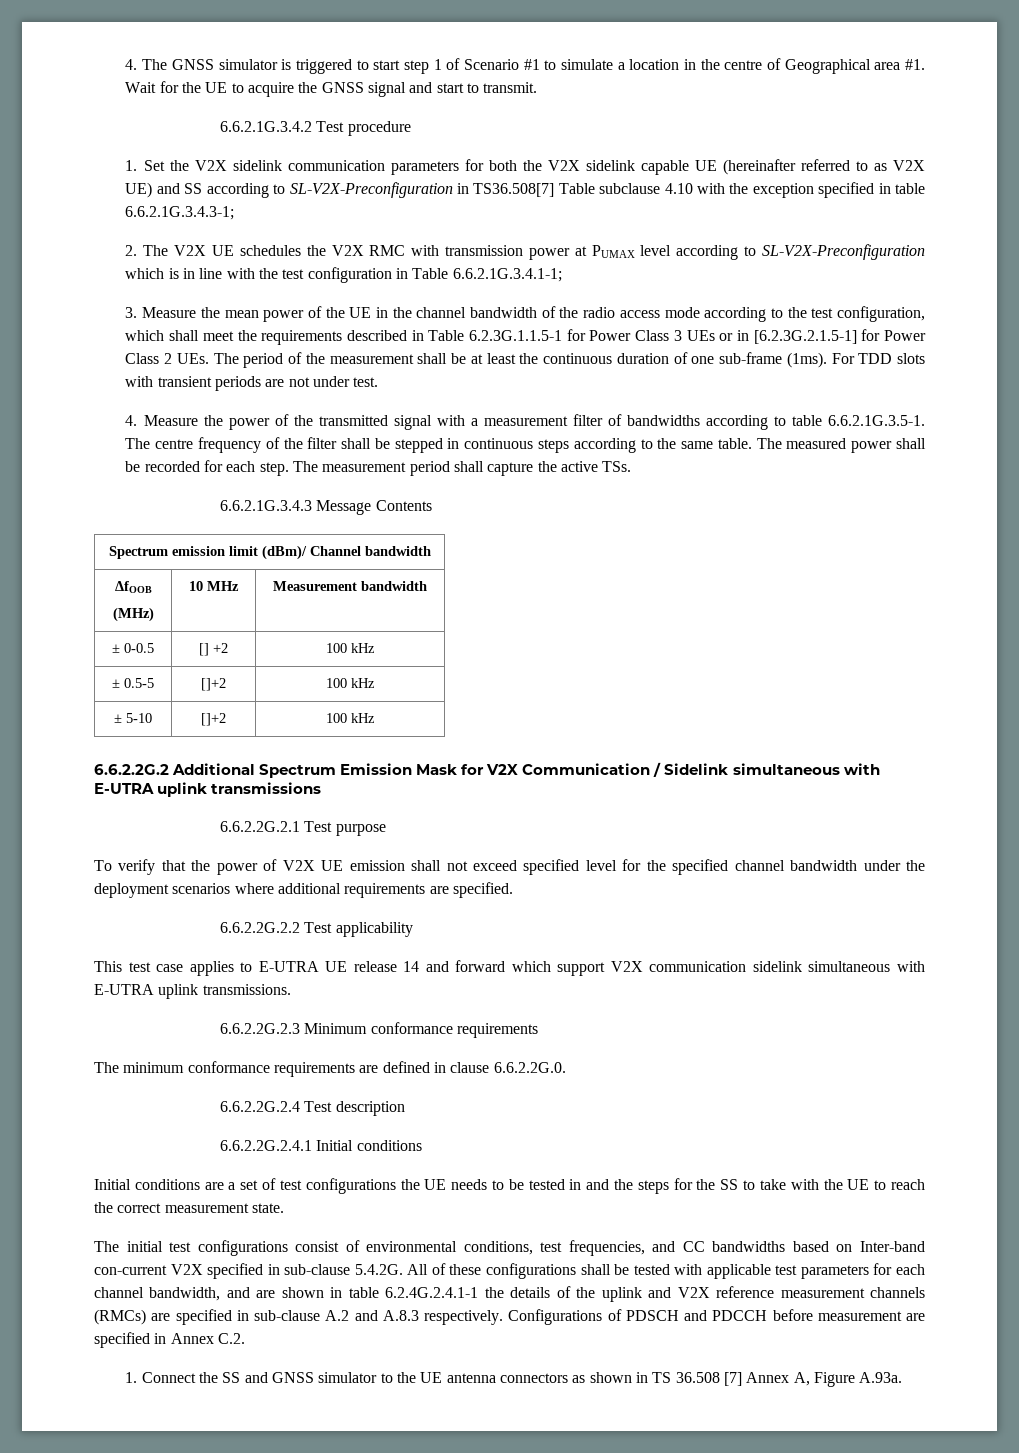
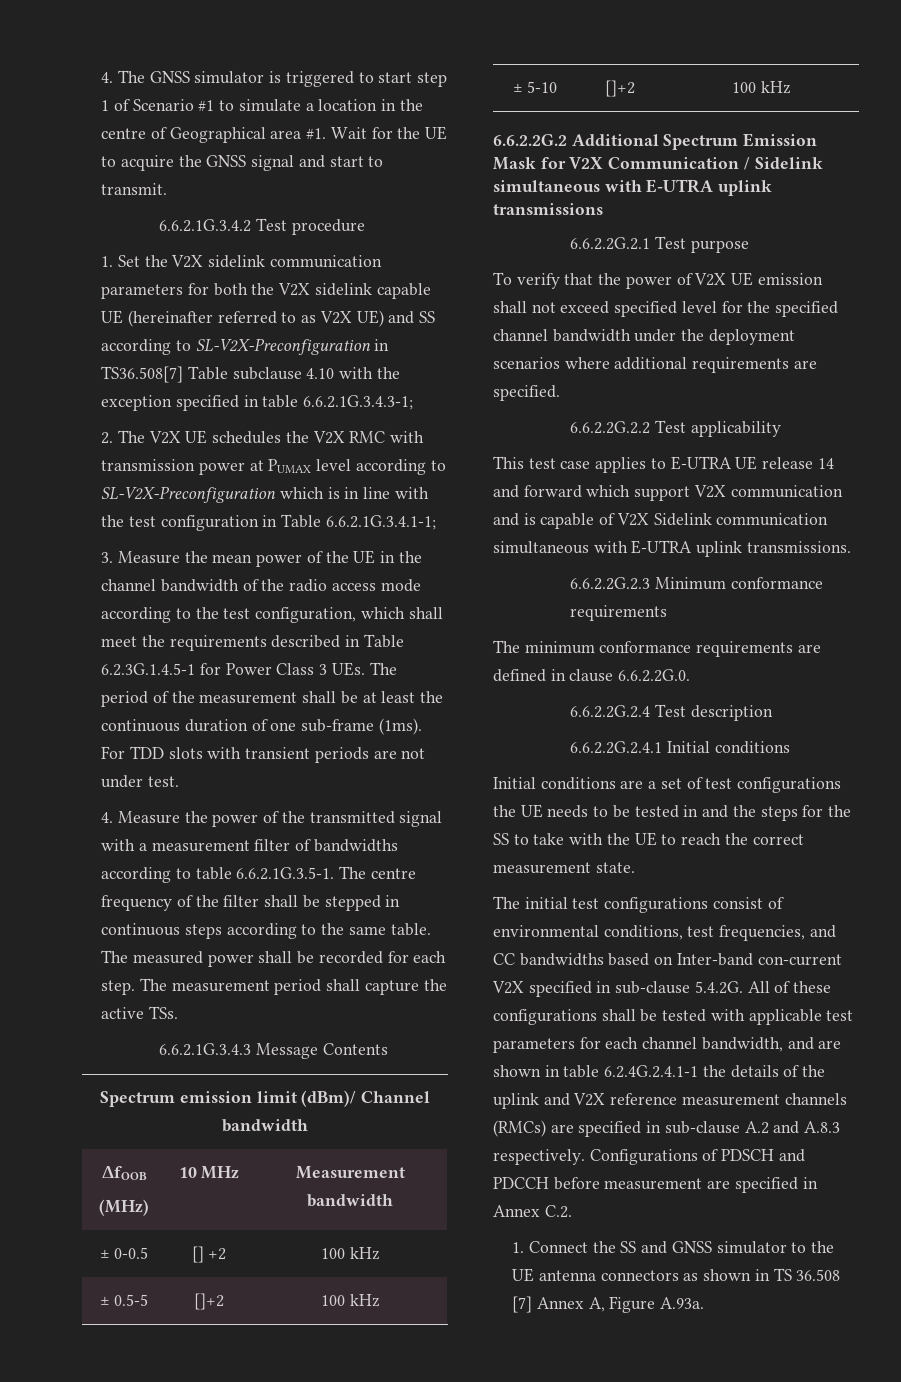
- 3. Measure the mean power of the UE in the channel bandwidth of the radio access mode according to the test configuration, which shall meet the requirements described in Table 6.2.3G.1.1.5-1 for Power Class 3 UEs or in [6.2.3G.2.1.5-1] for Power Class 2 UEs. The period of the measurement shall be at least the continuous duration of one sub-frame (1ms).
+ 3. Measure the mean power of the UE in the channel bandwidth of the radio access mode according to the test configuration, which shall meet the requirements described in Table 6.2.3G.1.4.5-1 for Power Class 3 UEs. The period of the measurement shall be at least the continuous duration of one sub-frame (1ms).
- This test case applies to E-UTRA UE release 14 and forward which support V2X communication sidelink simultaneous with E-UTRA uplink transmissions.
+ This test case applies to E-UTRA UE release 14 and forward which support V2X communication and is capable of V2X Sidelink communication simultaneous with E-UTRA uplink transmissions.

